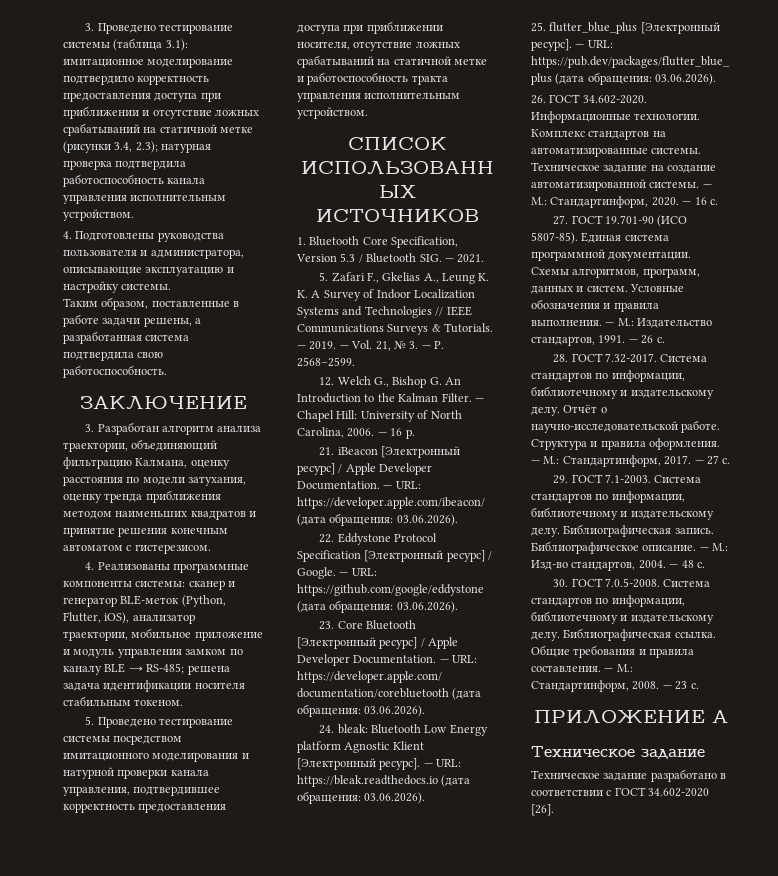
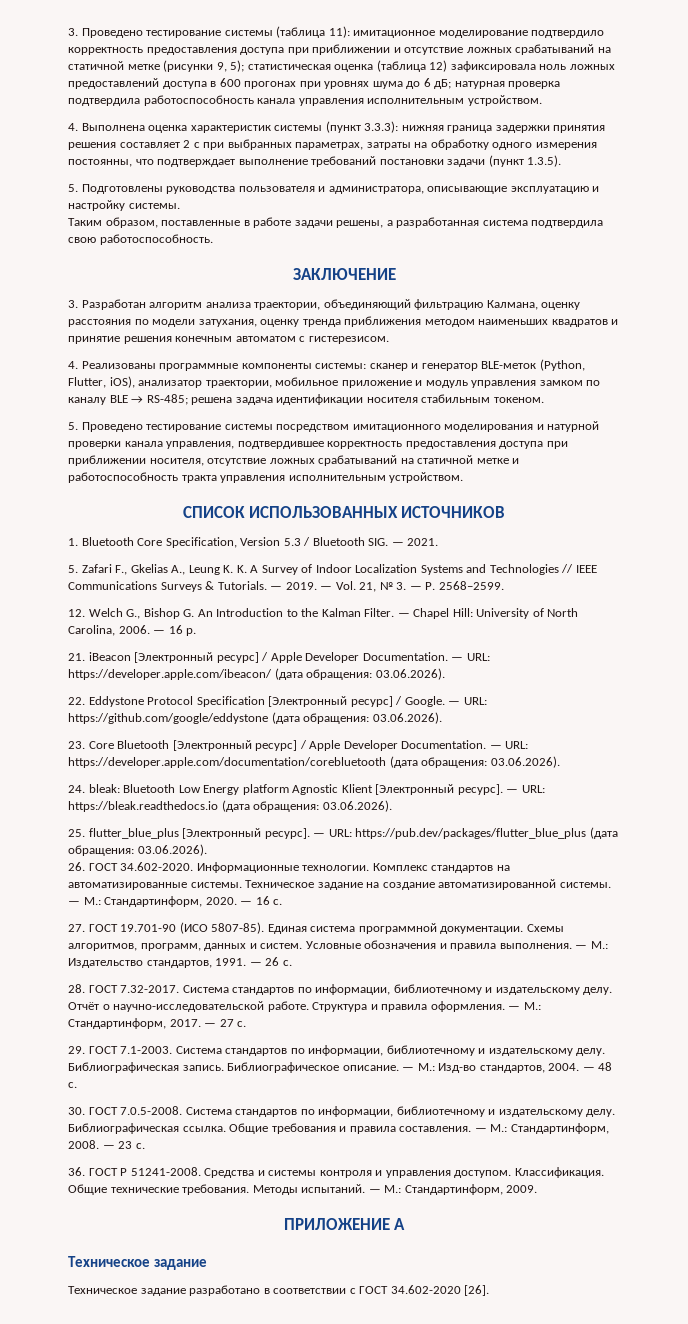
- 3. Проведено тестирование системы (таблица 3.1): имитационное моделирование подтвердило корректность предоставления доступа при приближении и отсутствие ложных срабатываний на статичной метке (рисунки 3.4, 2.3); натурная проверка подтвердила работоспособность канала управления исполнительным устройством.
+ 3. Проведено тестирование системы (таблица 11): имитационное моделирование подтвердило корректность предоставления доступа при приближении и отсутствие ложных срабатываний на статичной метке (рисунки 9, 5); статистическая оценка (таблица 12) зафиксировала ноль ложных предоставлений доступа в 600 прогонах при уровнях шума до 6 дБ; натурная проверка подтвердила работоспособность канала управления исполнительным устройством.
- 4. Подготовлены руководства пользователя и администратора, описывающие эксплуатацию и настройку системы.
+ 4. Выполнена оценка характеристик системы (пункт 3.3.3): нижняя граница задержки принятия решения составляет 2 с при выбранных параметрах, затраты на обработку одного измерения постоянны, что подтверждает выполнение требований постановки задачи (пункт 1.3.5).
+ 5. Подготовлены руководства пользователя и администратора, описывающие эксплуатацию и настройку системы.
+ 36. ГОСТ Р 51241-2008. Средства и системы контроля и управления доступом. Классификация. Общие технические требования. Методы испытаний. — М.: Стандартинформ, 2009.

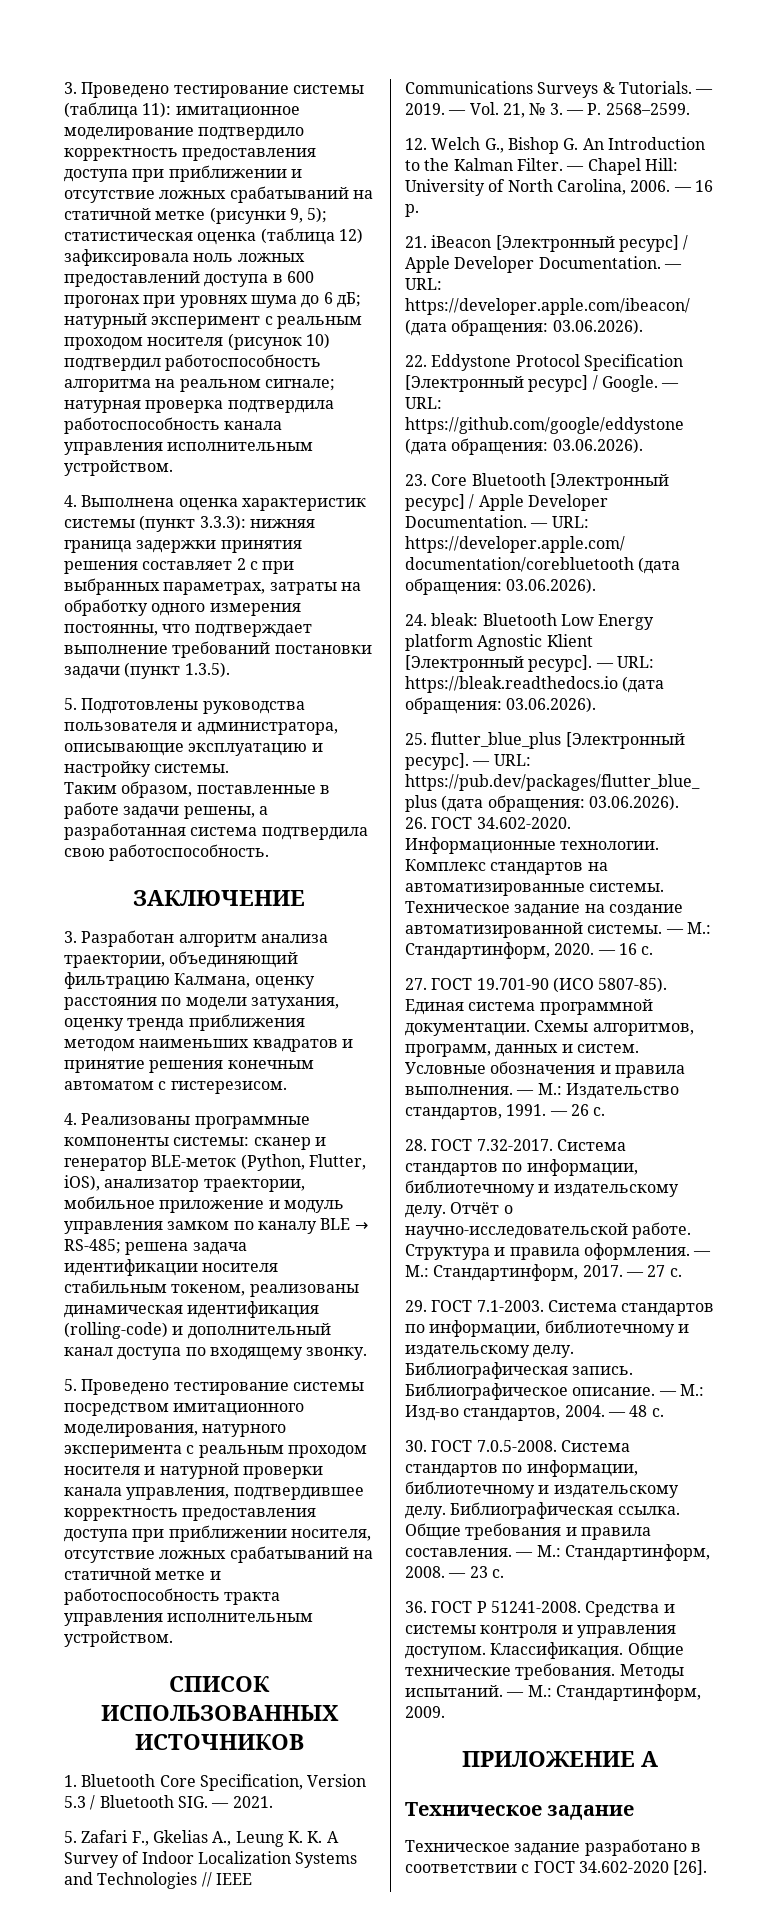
- 3. Проведено тестирование системы (таблица 11): имитационное моделирование подтвердило корректность предоставления доступа при приближении и отсутствие ложных срабатываний на статичной метке (рисунки 9, 5); статистическая оценка (таблица 12) зафиксировала ноль ложных предоставлений доступа в 600 прогонах при уровнях шума до 6 дБ; натурная проверка подтвердила работоспособность канала управления исполнительным устройством.
+ 3. Проведено тестирование системы (таблица 11): имитационное моделирование подтвердило корректность предоставления доступа при приближении и отсутствие ложных срабатываний на статичной метке (рисунки 9, 5); статистическая оценка (таблица 12) зафиксировала ноль ложных предоставлений доступа в 600 прогонах при уровнях шума до 6 дБ; натурный эксперимент с реальным проходом носителя (рисунок 10) подтвердил работоспособность алгоритма на реальном сигнале; натурная проверка подтвердила работоспособность канала управления исполнительным устройством.
- 4. Реализованы программные компоненты системы: сканер и генератор BLE-меток (Python, Flutter, iOS), анализатор траектории, мобильное приложение и модуль управления замком по каналу BLE → RS-485; решена задача идентификации носителя стабильным токеном.
+ 4. Реализованы программные компоненты системы: сканер и генератор BLE-меток (Python, Flutter, iOS), анализатор траектории, мобильное приложение и модуль управления замком по каналу BLE → RS-485; решена задача идентификации носителя стабильным токеном, реализованы динамическая идентификация (rolling-code) и дополнительный канал доступа по входящему звонку.
- 5. Проведено тестирование системы посредством имитационного моделирования и натурной проверки канала управления, подтвердившее корректность предоставления доступа при приближении носителя, отсутствие ложных срабатываний на статичной метке и работоспособность тракта управления исполнительным устройством.
+ 5. Проведено тестирование системы посредством имитационного моделирования, натурного эксперимента с реальным проходом носителя и натурной проверки канала управления, подтвердившее корректность предоставления доступа при приближении носителя, отсутствие ложных срабатываний на статичной метке и работоспособность тракта управления исполнительным устройством.

